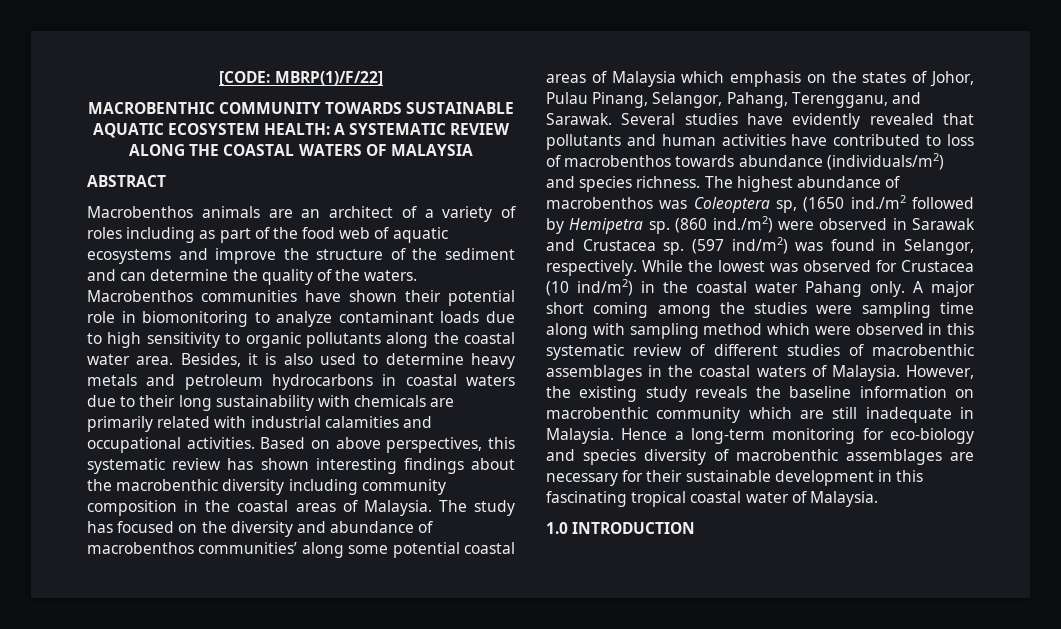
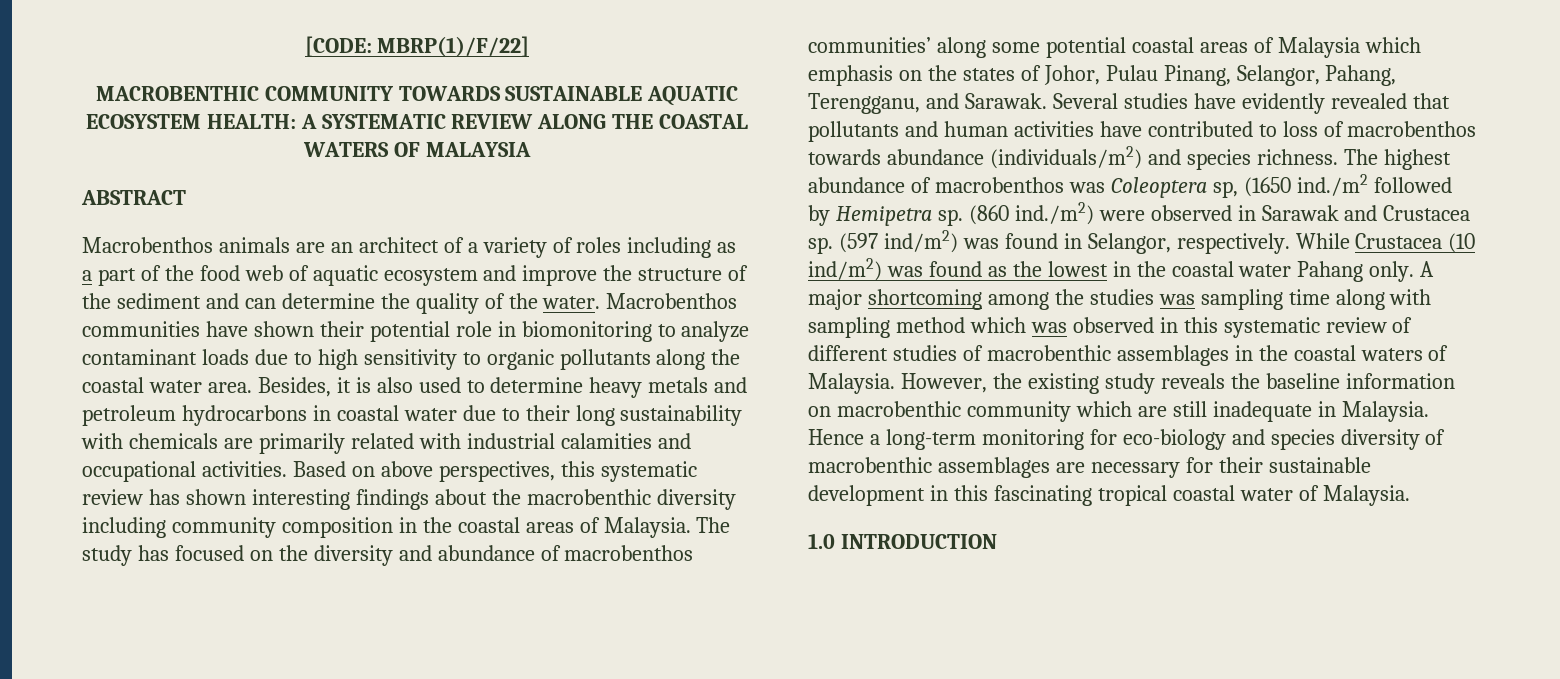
- Macrobenthos animals are an architect of a variety of roles including as part of the food web of aquatic ecosystems and improve the structure of the sediment and can determine the quality of the waters.
+ Macrobenthos animals are an architect of a variety of roles including as a part of the food web of aquatic ecosystem and improve the structure of the sediment and can determine the quality of the water.
- Besides, it is also used to determine heavy metals and petroleum hydrocarbons in coastal waters due to their long sustainability with chemicals are primarily related with industrial calamities and occupational activities.
+ Besides, it is also used to determine heavy metals and petroleum hydrocarbons in coastal water due to their long sustainability with chemicals are primarily related with industrial calamities and occupational activities.
- While the lowest was observed for Crustacea (10 ind/m2) in the coastal water Pahang only.
+ While Crustacea (10 ind/m2) was found as the lowest in the coastal water Pahang only.
- A major short coming among the studies were sampling time along with sampling method which were observed in this systematic review of different studies of macrobenthic assemblages in the coastal waters of Malaysia.
+ A major shortcoming among the studies was sampling time along with sampling method which was observed in this systematic review of different studies of macrobenthic assemblages in the coastal waters of Malaysia.

